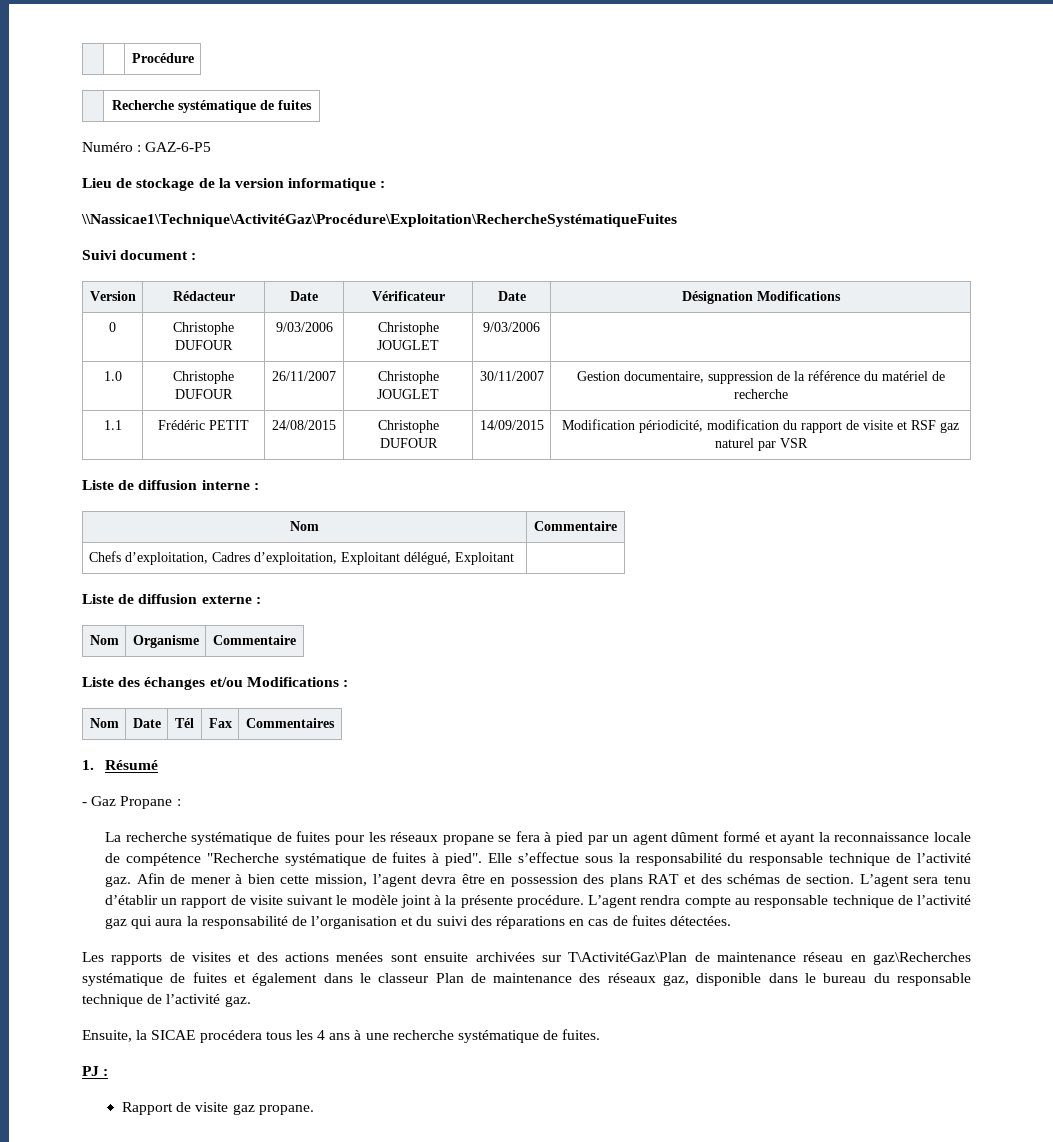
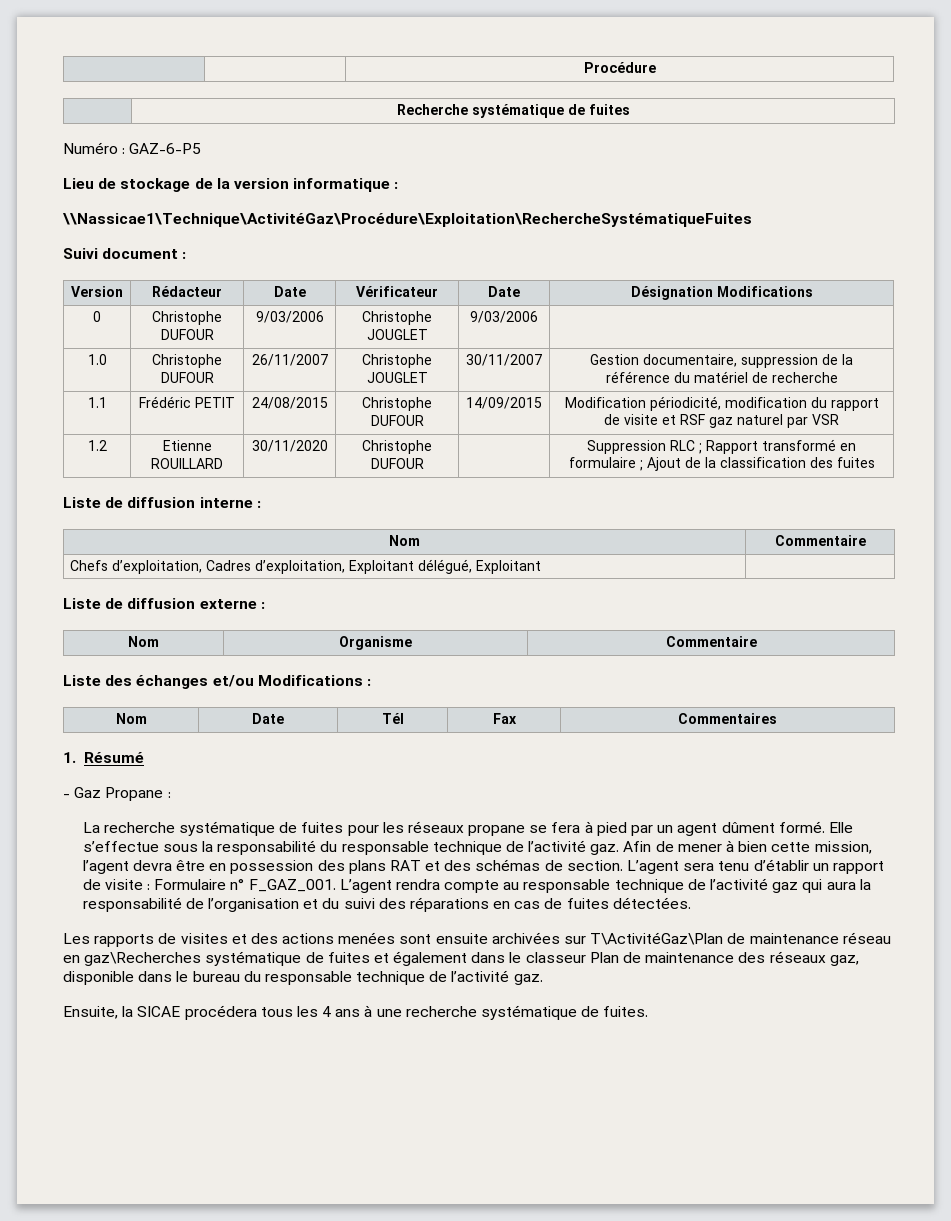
+ 1.2 | Etienne ROUILLARD | 30/11/2020 | Christophe DUFOUR | | Suppression RLC ; Rapport transformé en formulaire ; Ajout de la classification des fuites
- La recherche systématique de fuites pour les réseaux propane se fera à pied par un agent dûment formé et ayant la reconnaissance locale de compétence "Recherche systématique de fuites à pied".
+ La recherche systématique de fuites pour les réseaux propane se fera à pied par un agent dûment formé.
- L’agent sera tenu d’établir un rapport de visite suivant le modèle joint à la présente procédure.
+ L’agent sera tenu d’établir un rapport de visite : Formulaire n° F_GAZ_001.
- PJ :
- Rapport de visite gaz propane.

